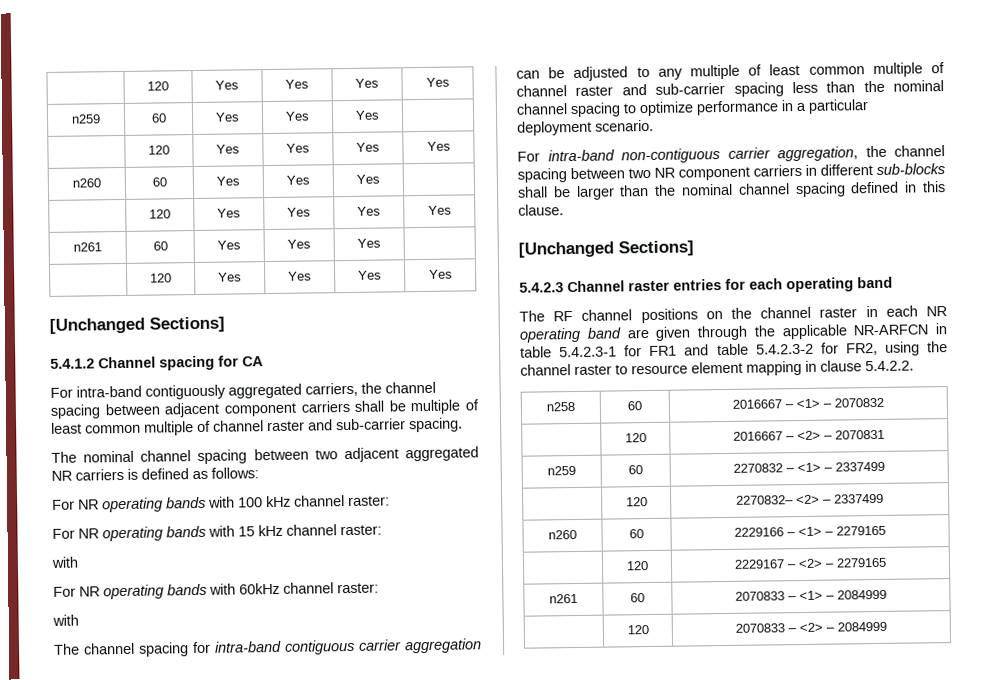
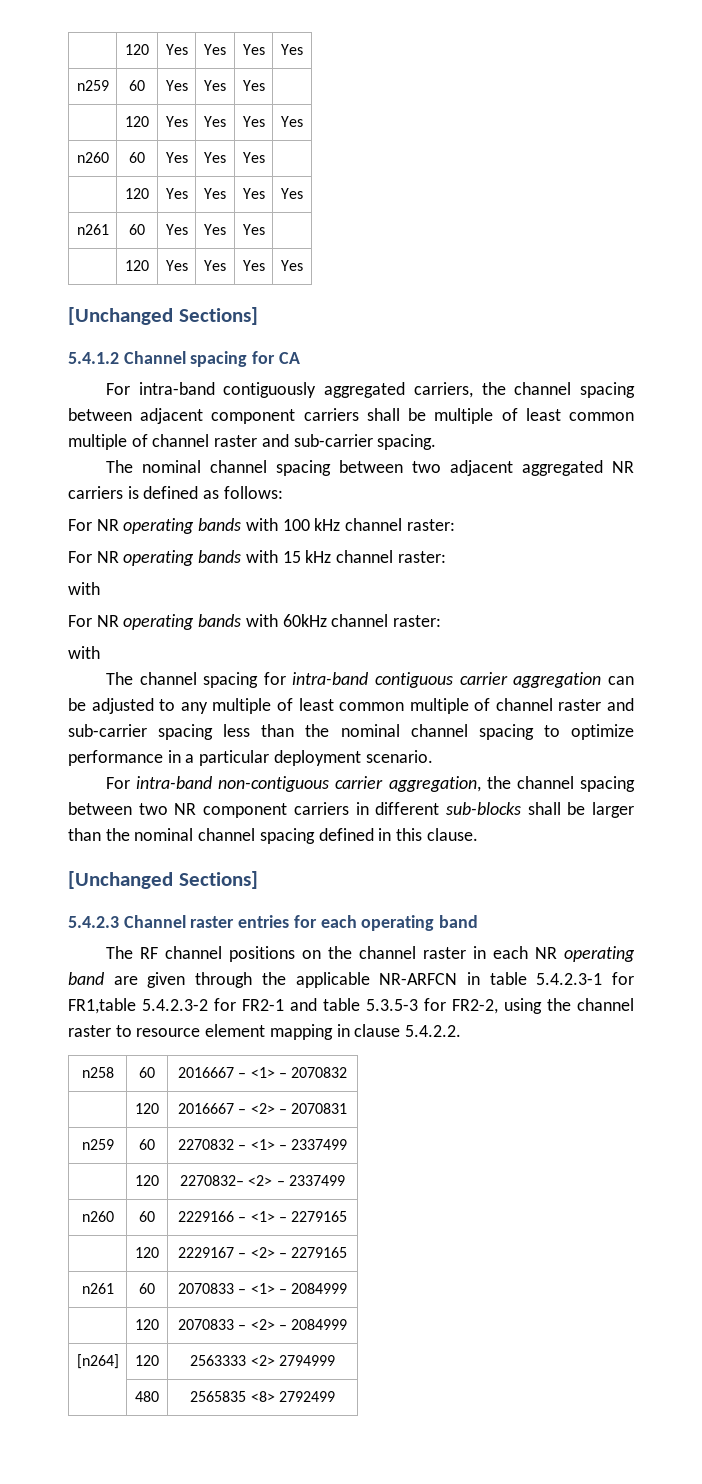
- The RF channel positions on the channel raster in each NR operating band are given through the applicable NR-ARFCN in table 5.4.2.3-1 for FR1 and table 5.4.2.3-2 for FR2, using the channel raster to resource element mapping in clause 5.4.2.2.
+ The RF channel positions on the channel raster in each NR operating band are given through the applicable NR-ARFCN in table 5.4.2.3-1 for FR1,table 5.4.2.3-2 for FR2-1 and table 5.3.5-3 for FR2-2, using the channel raster to resource element mapping in clause 5.4.2.2.
+ [n264] | 120 | 2563333 <2> 2794999
+ | 480 | 2565835 <8> 2792499

